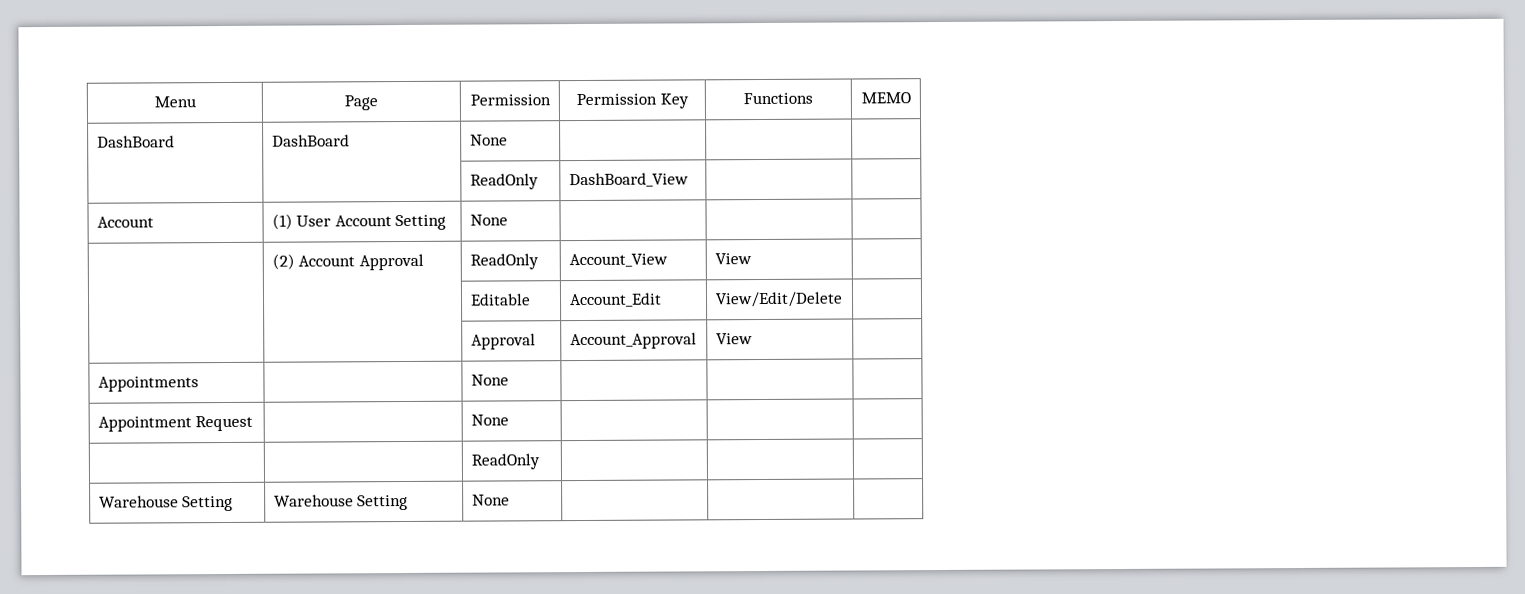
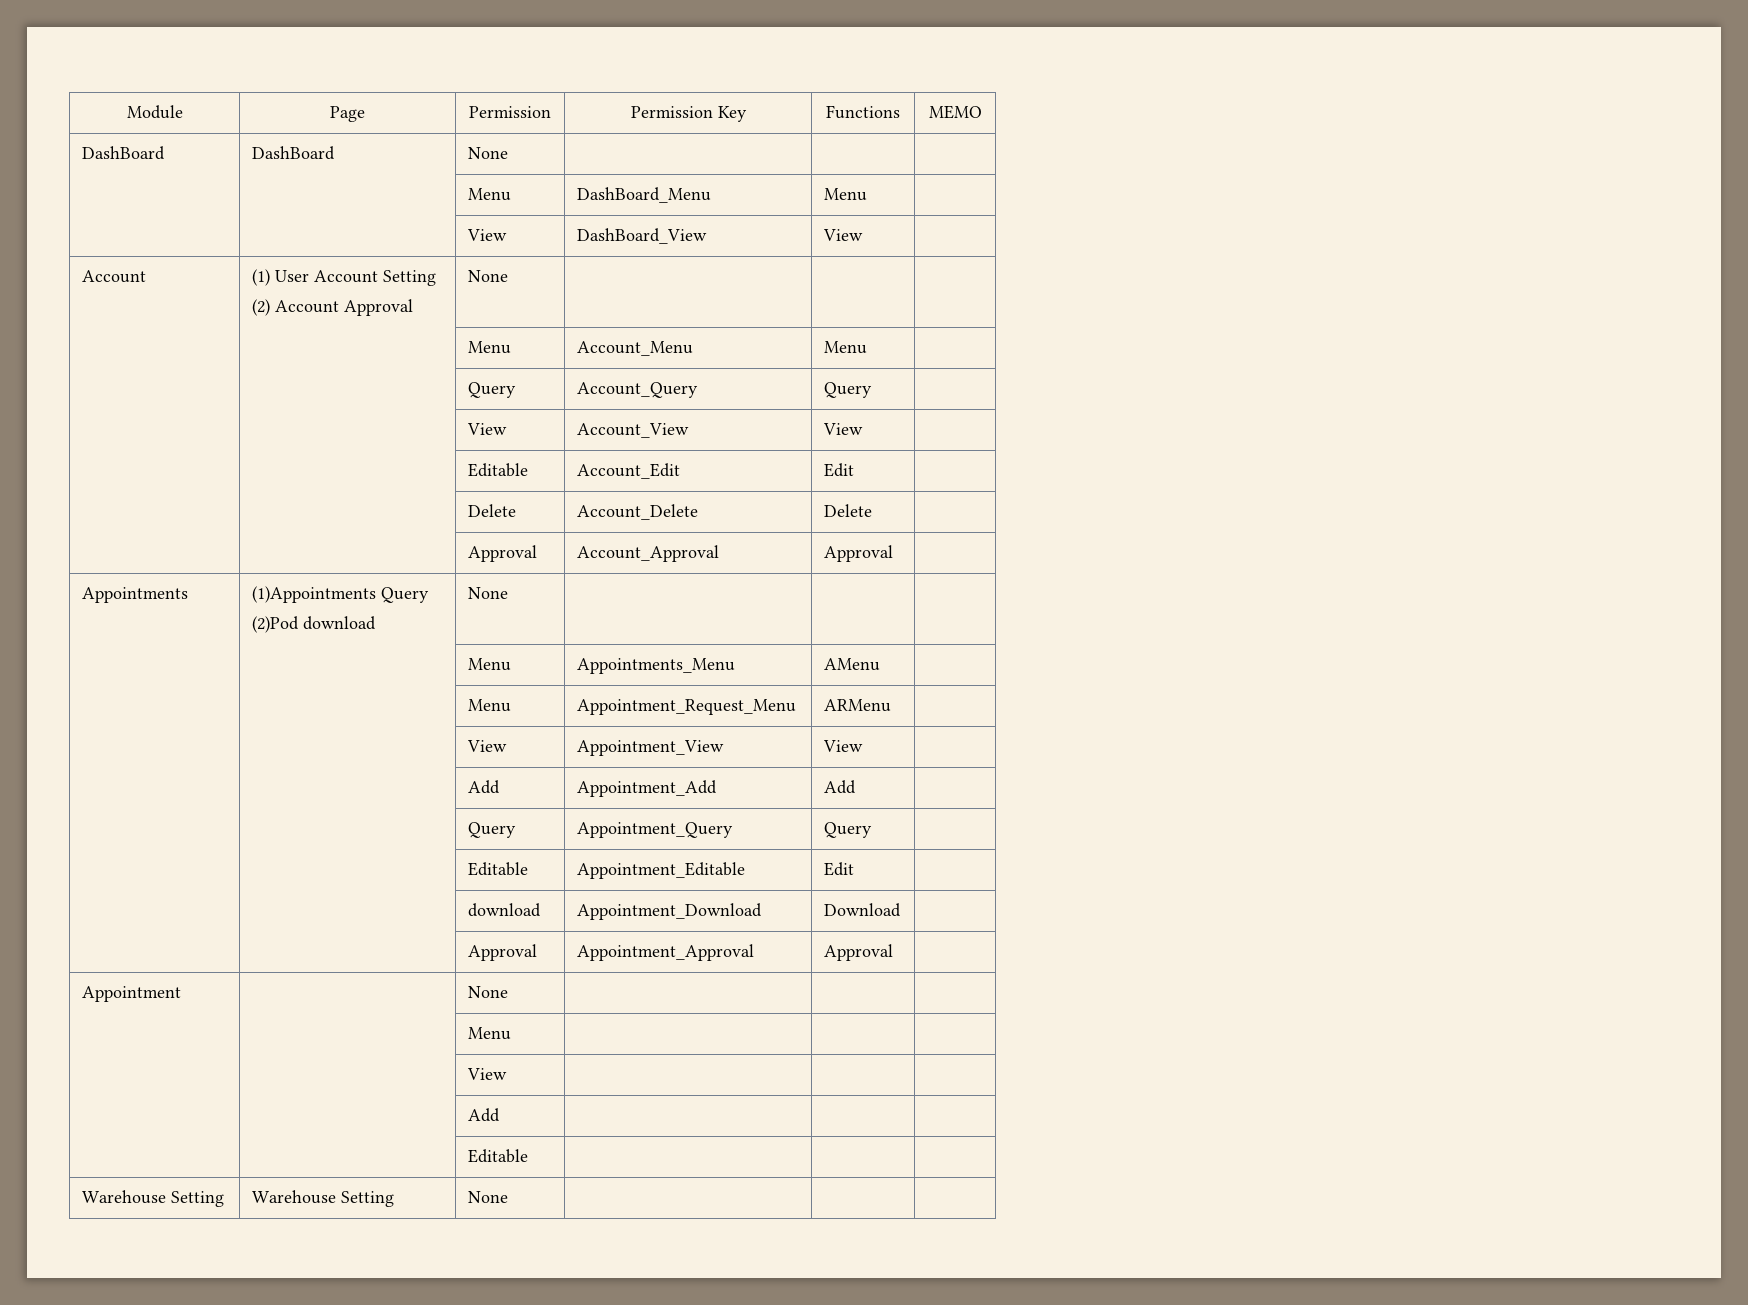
- Menu | Page | Permission | Permission Key | Functions | MEMO
+ Module | Page | Permission | Permission Key | Functions | MEMO
- | | ReadOnly | DashBoard_View | |
+ | | Menu | DashBoard_Menu | Menu |
+ | | View | DashBoard_View | View |
- Account | (1) User Account Setting | None | | |
- | (2) Account Approval | ReadOnly | Account_View | View |
+ Account | (1) User Account Setting
+ (2) Account Approval | None | | |
+ | | Menu | Account_Menu | Menu |
+ | | Query | Account_Query | Query |
+ | | View | Account_View | View |
- | | Editable | Account_Edit | View/Edit/Delete |
+ | | Editable | Account_Edit | Edit |
+ | | Delete | Account_Delete | Delete |
- | | Approval | Account_Approval | View |
+ | | Approval | Account_Approval | Approval |
- Appointments | | None | | |
+ Appointments | (1)Appointments Query
+ (2)Pod download | None | | |
+ | | Menu | Appointments_Menu | AMenu |
+ | | Menu | Appointment_Request_Menu | ARMenu |
+ | | View | Appointment_View | View |
+ | | Add | Appointment_Add | Add |
+ | | Query | Appointment_Query | Query |
+ | | Editable | Appointment_Editable | Edit |
+ | | download | Appointment_Download | Download |
+ | | Approval | Appointment_Approval | Approval |
- Appointment Request | | None | | |
- | | ReadOnly | | |
+ Appointment | | None | | |
+ | | Menu | | |
+ | | View | | |
+ | | Add | | |
+ | | Editable | | |

